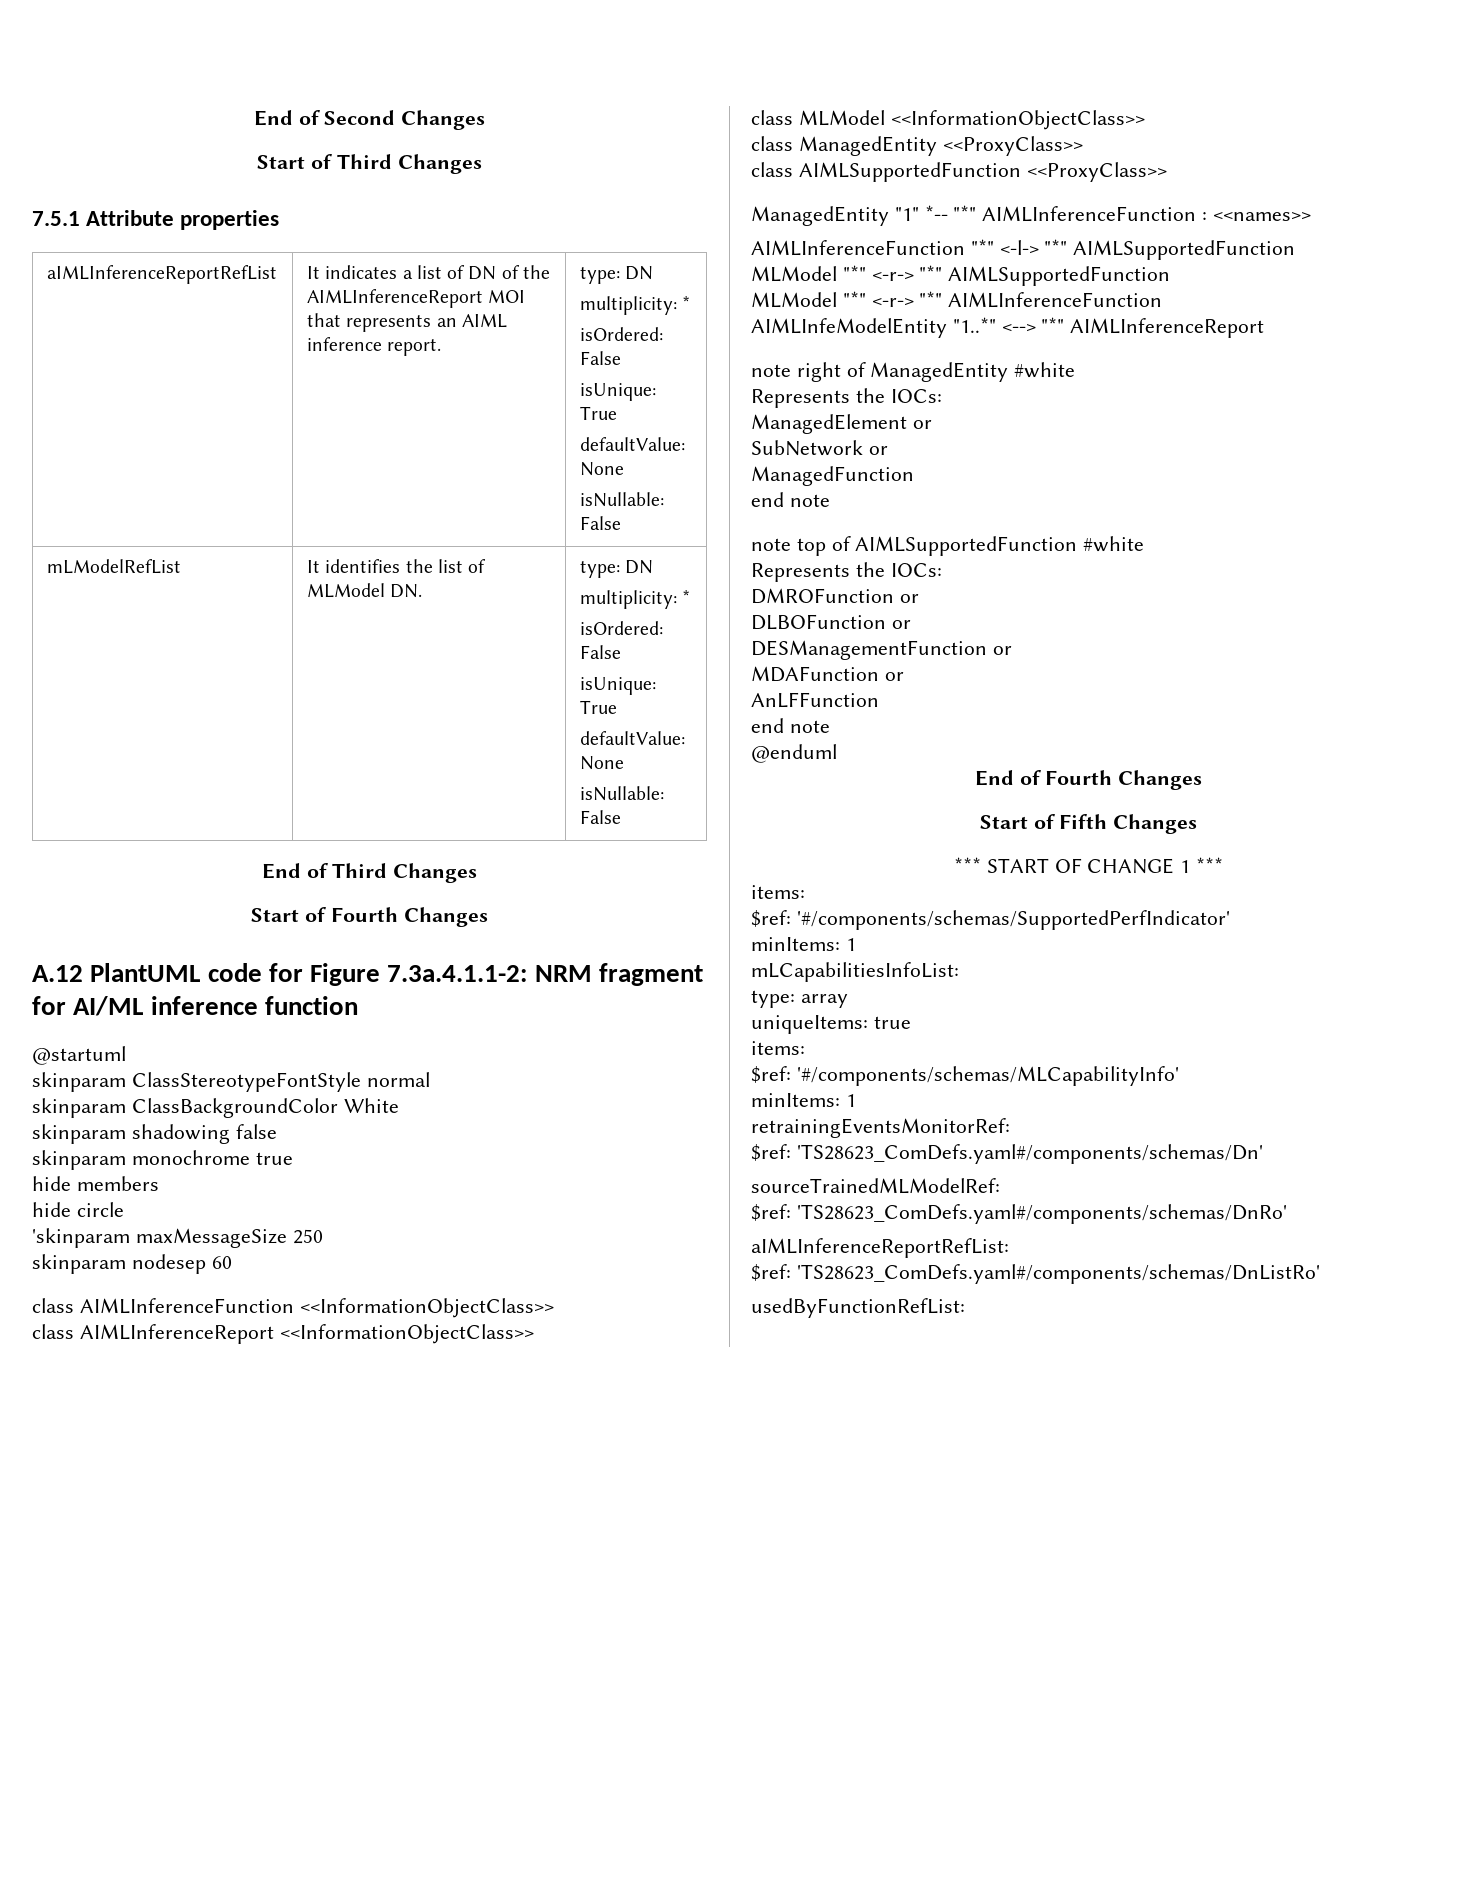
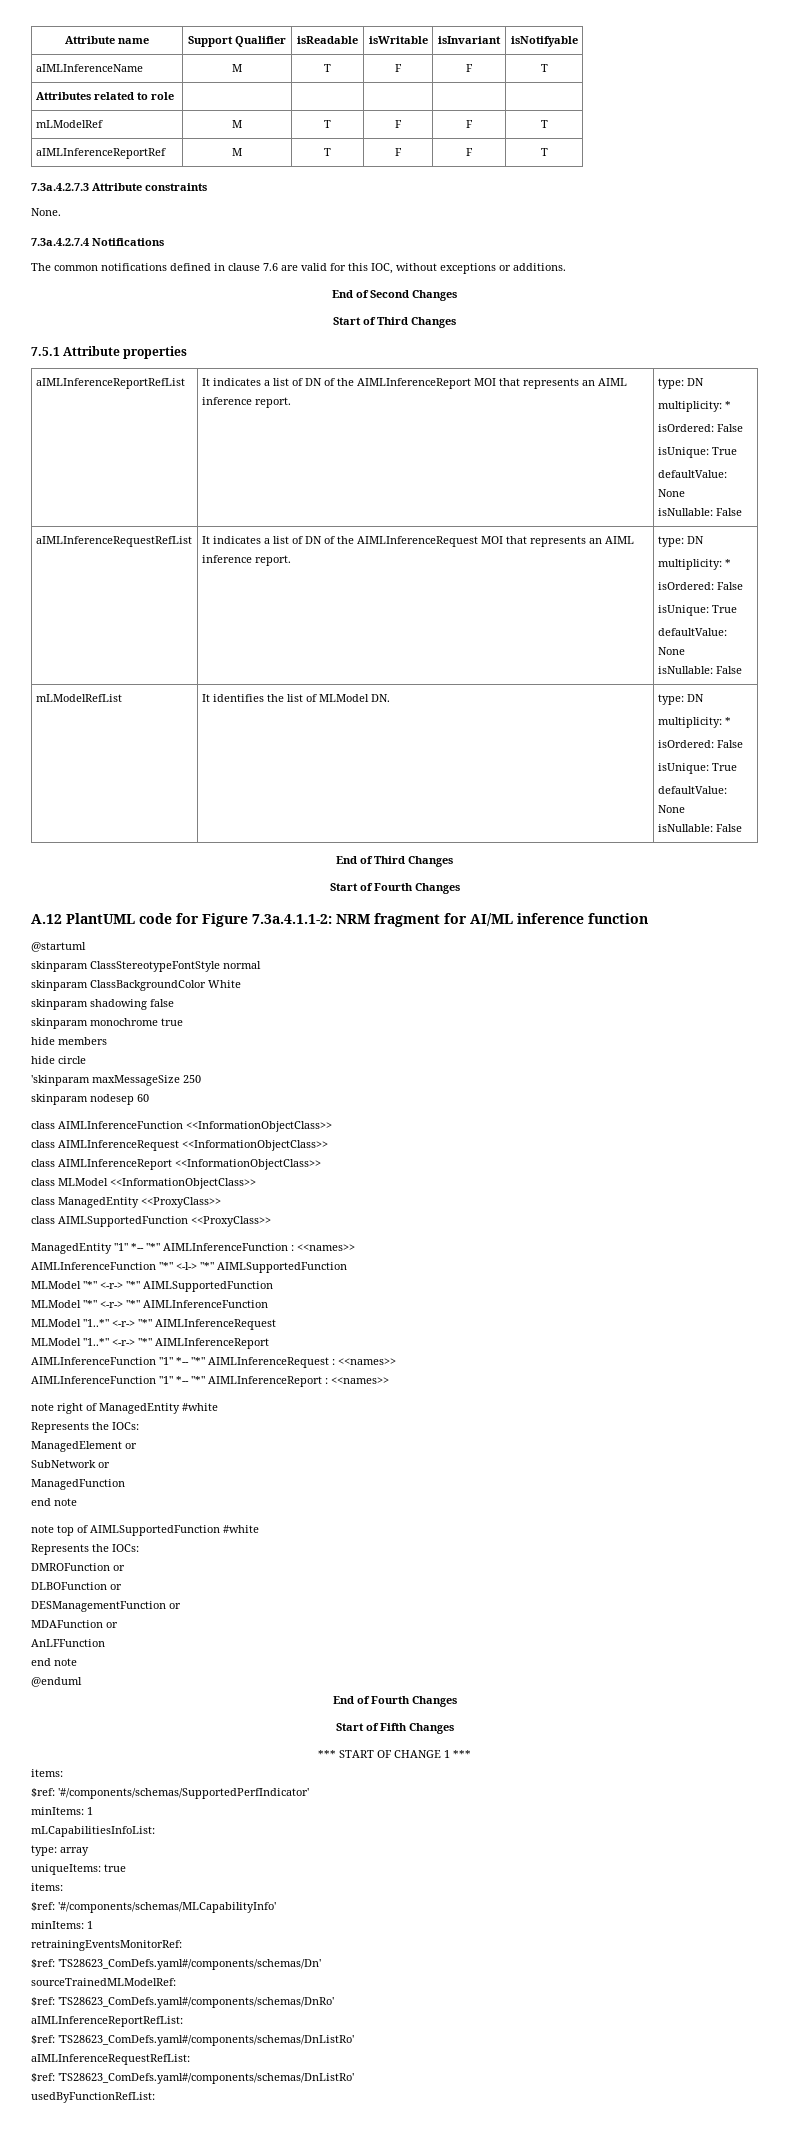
+ Attribute name | Support Qualifier | isReadable | isWritable | isInvariant | isNotifyable
+ aIMLInferenceName | M | T | F | F | T
+ Attributes related to role | | | | |
+ mLModelRef | M | T | F | F | T
+ aIMLInferenceReportRef | M | T | F | F | T
+ 7.3a.4.2.7.3 Attribute constraints
+ None.
+ 7.3a.4.2.7.4 Notifications
+ The common notifications defined in clause 7.6 are valid for this IOC, without exceptions or additions.
+ aIMLInferenceRequestRefList | It indicates a list of DN of the AIMLInferenceRequest MOI that represents an AIML inference report. | type: DN
+ multiplicity: *
+ isOrdered: False
+ isUnique: True
+ defaultValue: None
+ isNullable: False
+ class AIMLInferenceRequest <<InformationObjectClass>>
- AIMLInfeModelEntity "1..*" <--> "*" AIMLInferenceReport
+ MLModel "1..*" <-r-> "*" AIMLInferenceRequest
+ MLModel "1..*" <-r-> "*" AIMLInferenceReport
+ AIMLInferenceFunction "1" *-- "*" AIMLInferenceRequest : <<names>>
+ AIMLInferenceFunction "1" *-- "*" AIMLInferenceReport : <<names>>
+ aIMLInferenceRequestRefList:
+ $ref: 'TS28623_ComDefs.yaml#/components/schemas/DnListRo'

